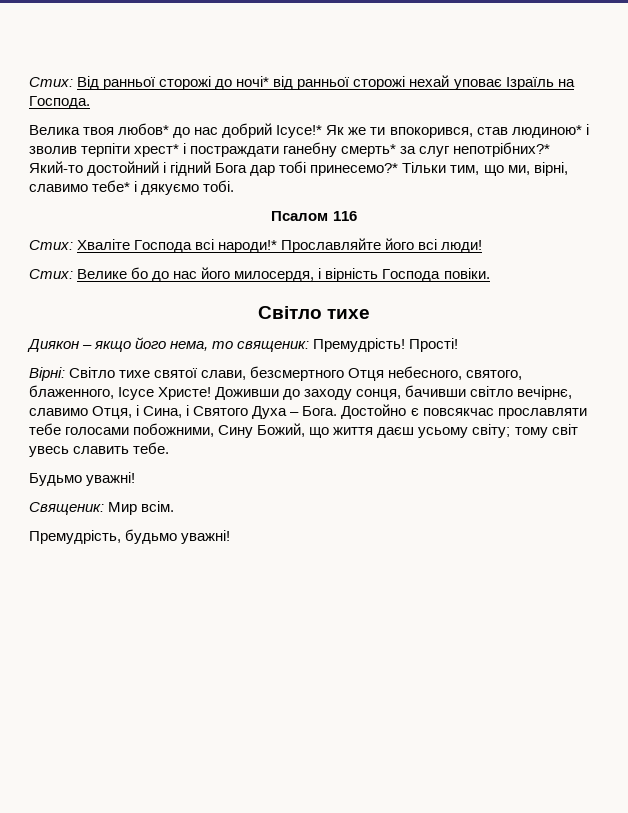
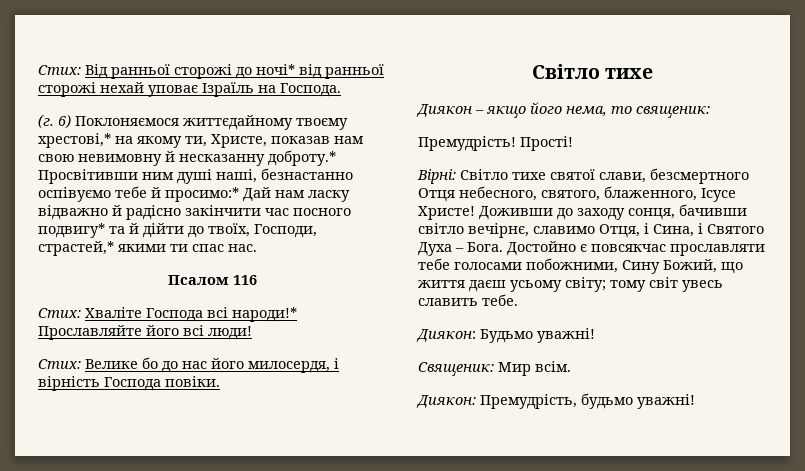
- Велика твоя любов* до нас добрий Ісусе!* Як же ти впокорився, став людиною* і зволив терпіти хрест* і постраждати ганебну смерть* за слуг непотрібних?* Який-то достойний і гідний Бога дар тобі принесемо?* Тільки тим, що ми, вірні, славимо тебе* і дякуємо тобі.
+ (г. 6) Поклоняємося життєдайному твоєму хрестові,* на якому ти, Христе, показав нам свою невимовну й несказанну доброту.* Просвітивши ним душі наші, безнастанно оспівуємо тебе й просимо:* Дай нам ласку відважно й радісно закінчити час посного подвигу* та й дійти до твоїх, Господи, страстей,* якими ти спас нас.
- Диякон – якщо його нема, то священик: Премудрість!
+ Диякон – якщо його нема, то священик:
+ Премудрість!
- Будьмо уважні!
+ Диякон: Будьмо уважні!
- Премудрість, будьмо уважні!
+ Диякон: Премудрість, будьмо уважні!

